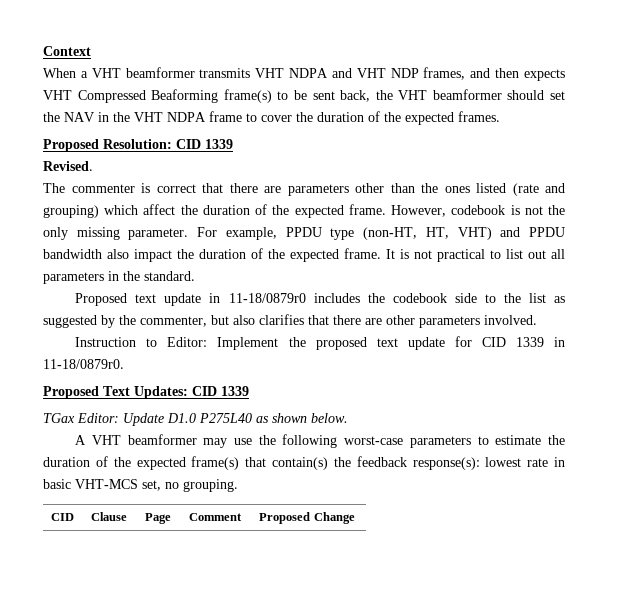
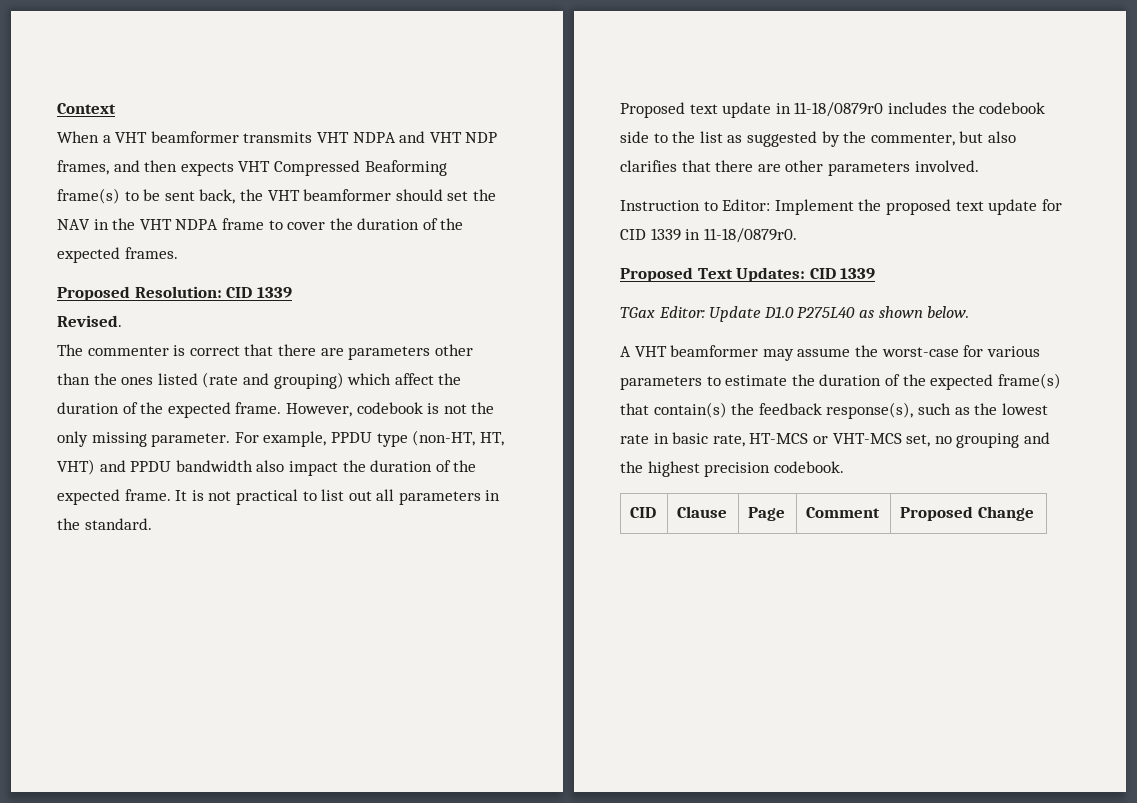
- A VHT beamformer may use the following worst-case parameters to estimate the duration of the expected frame(s) that contain(s) the feedback response(s): lowest rate in basic VHT-MCS set, no grouping.
+ A VHT beamformer may assume the worst-case for various parameters to estimate the duration of the expected frame(s) that contain(s) the feedback response(s), such as the lowest rate in basic rate, HT-MCS or VHT-MCS set, no grouping and the highest precision codebook.

